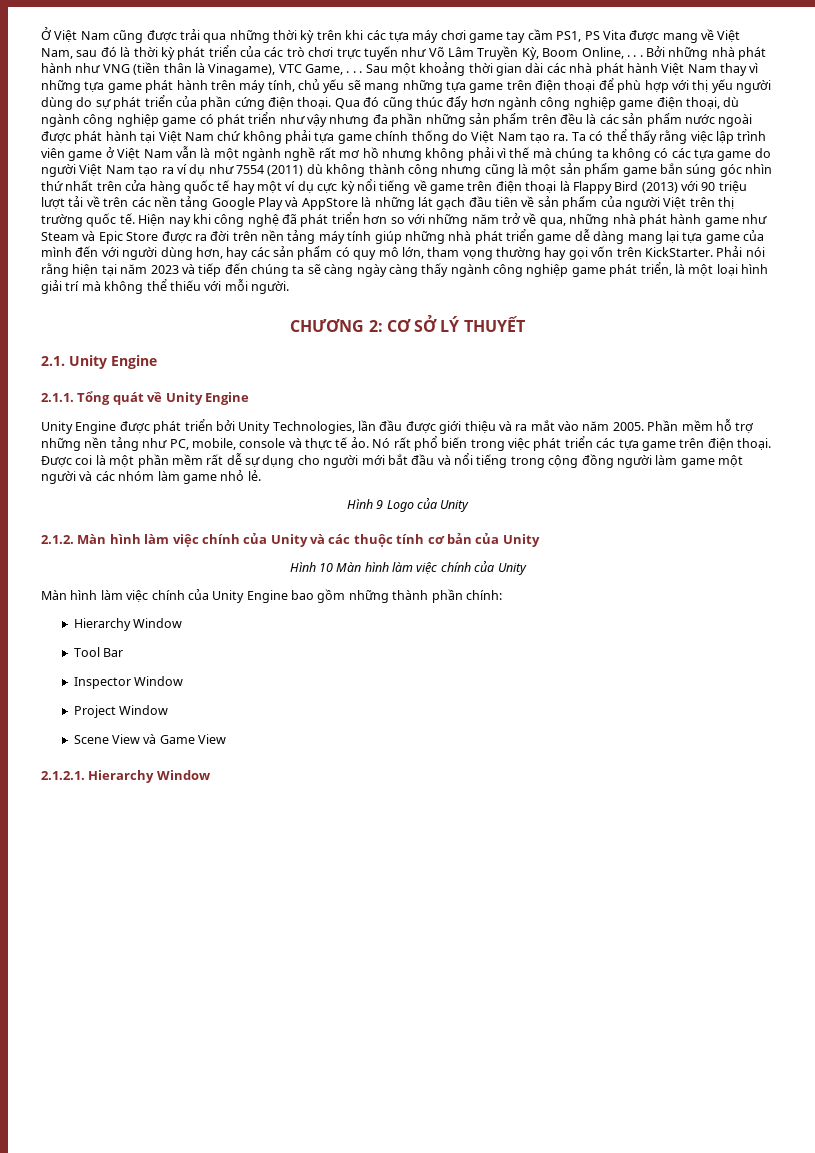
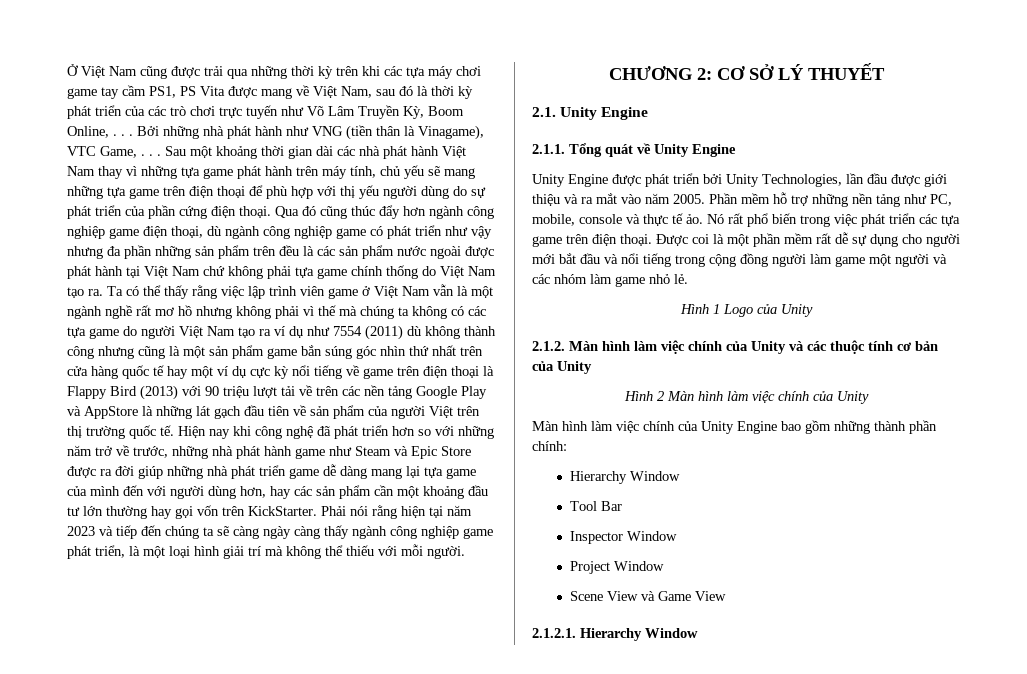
- Hiện nay khi công nghệ đã phát triển hơn so với những năm trở về qua, những nhà phát hành game như Steam và Epic Store được ra đời trên nền tảng máy tính giúp những nhà phát triển game dễ dàng mang lại tựa game của mình đến với người dùng hơn, hay các sản phẩm có quy mô lớn, tham vọng thường hay gọi vốn trên KickStarter.
+ Hiện nay khi công nghệ đã phát triển hơn so với những năm trở về trước, những nhà phát hành game như Steam và Epic Store được ra đời giúp những nhà phát triển game dễ dàng mang lại tựa game của mình đến với người dùng hơn, hay các sản phẩm cần một khoảng đầu tư lớn thường hay gọi vốn trên KickStarter.
- Hình 9 Logo của Unity
+ Hình 1 Logo của Unity
- Hình 10 Màn hình làm việc chính của Unity
+ Hình 2 Màn hình làm việc chính của Unity

